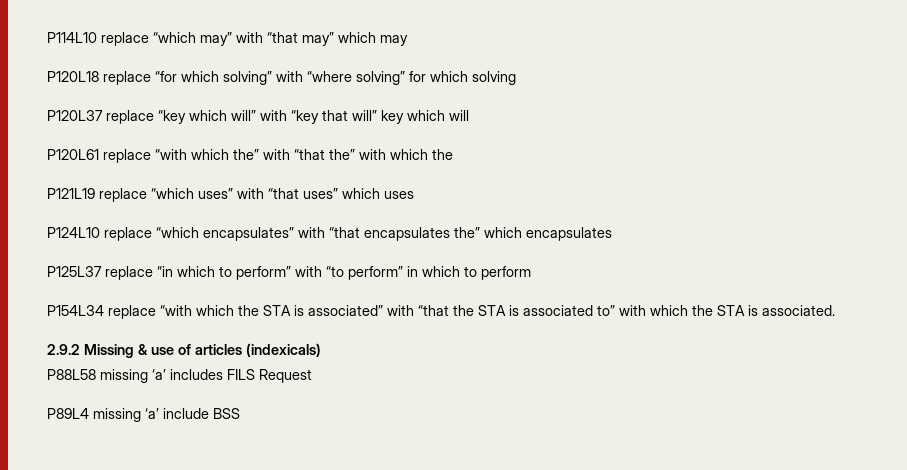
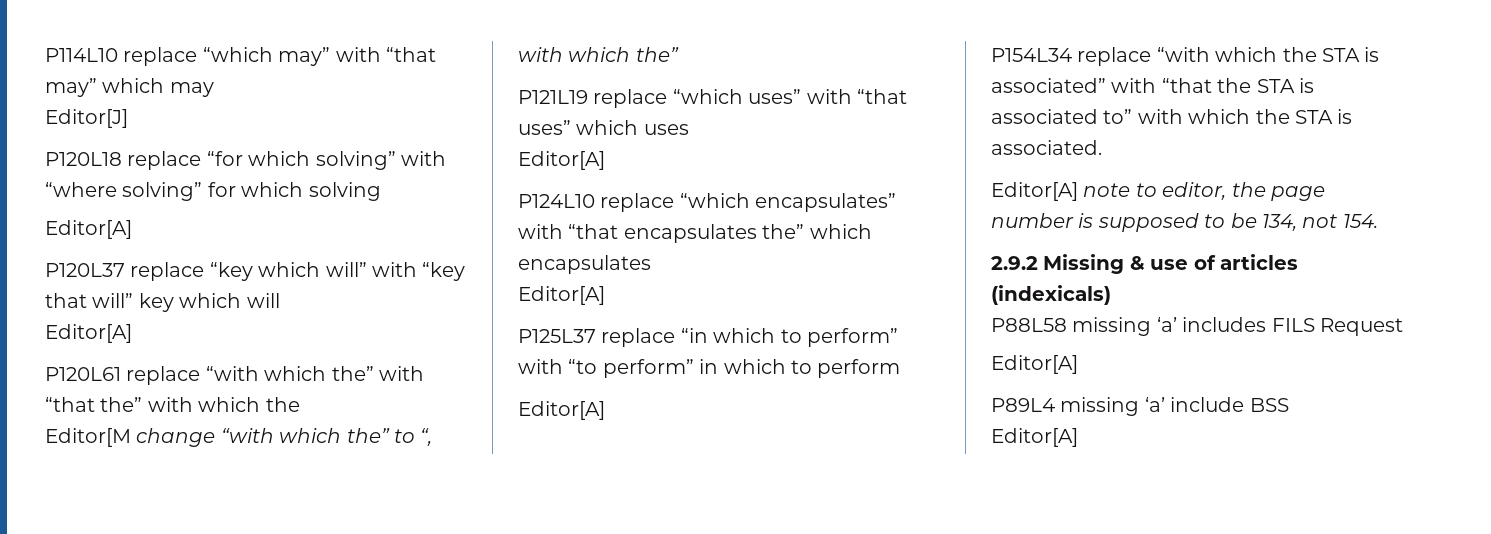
+ Editor[J]
  P120L18 replace “for which solving” with “where solving” for which solving
+ Editor[A]
  P120L37 replace “key which will” with “key that will” key which will
+ Editor[A]
+ Editor[M change “with which the” to “, with which the”
  P121L19 replace “which uses” with “that uses” which uses
+ Editor[A]
  P124L10 replace “which encapsulates” with “that encapsulates the” which encapsulates
+ Editor[A]
  P125L37 replace “in which to perform” with “to perform” in which to perform
+ Editor[A]
+ Editor[A] note to editor, the page number is supposed to be 134, not 154.
  P88L58 missing ‘a’ includes FILS Request
+ Editor[A]
  P89L4 missing ‘a’ include BSS
+ Editor[A]

